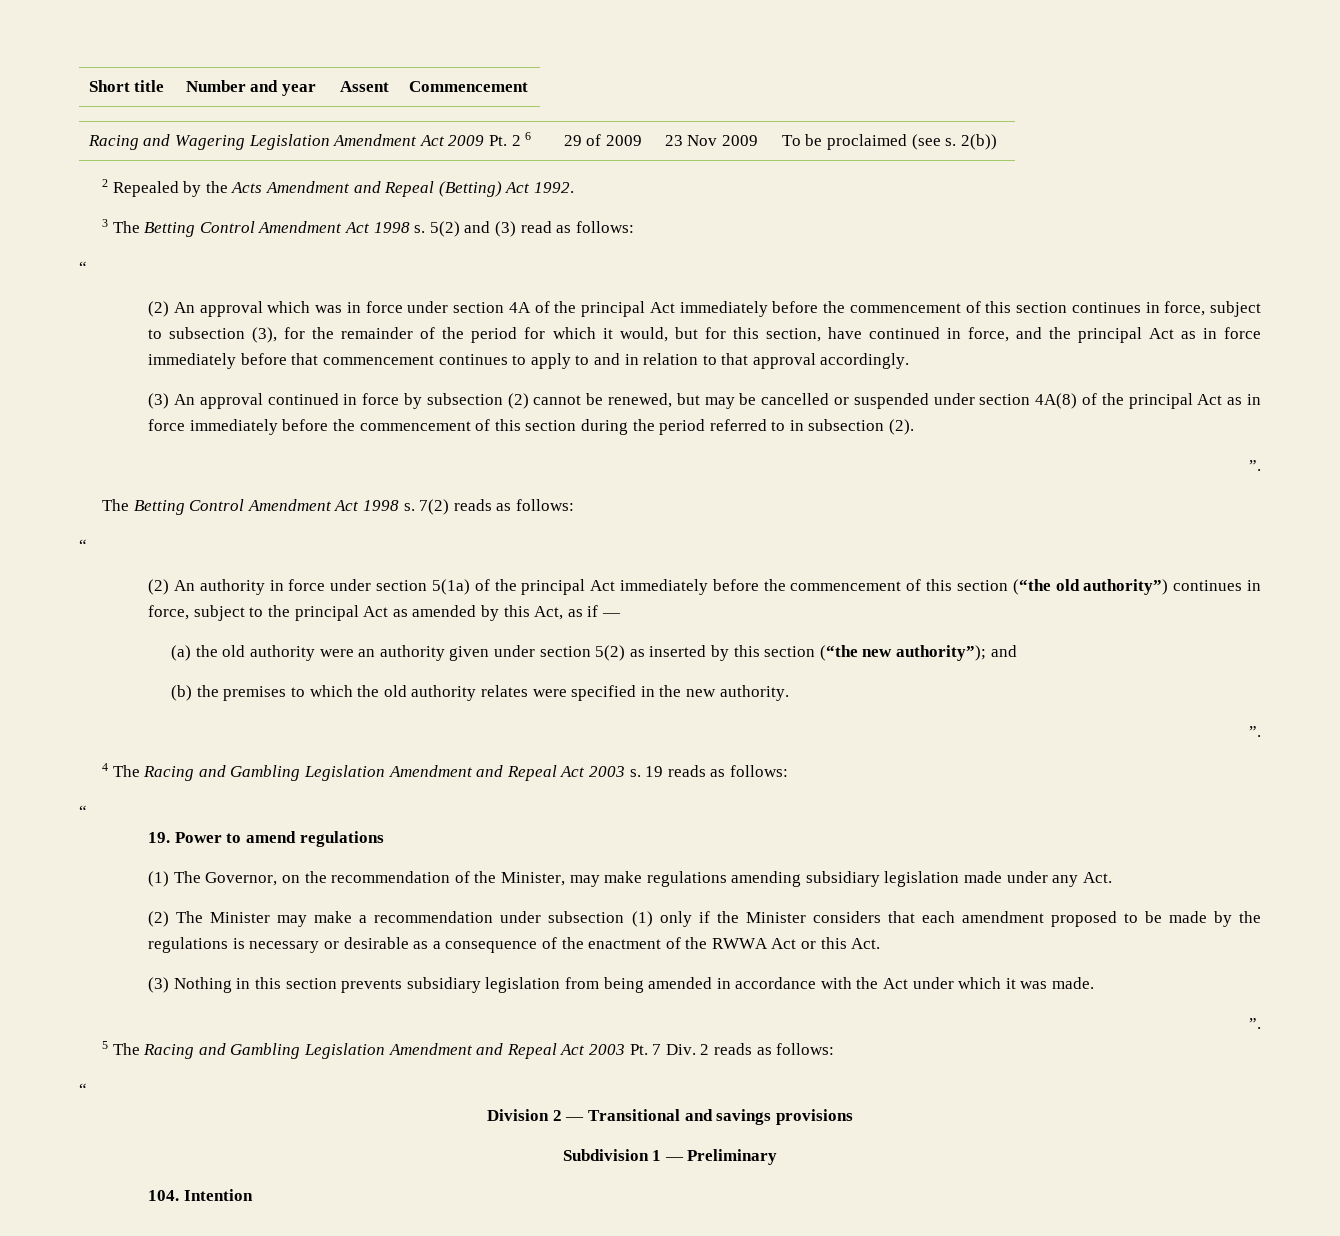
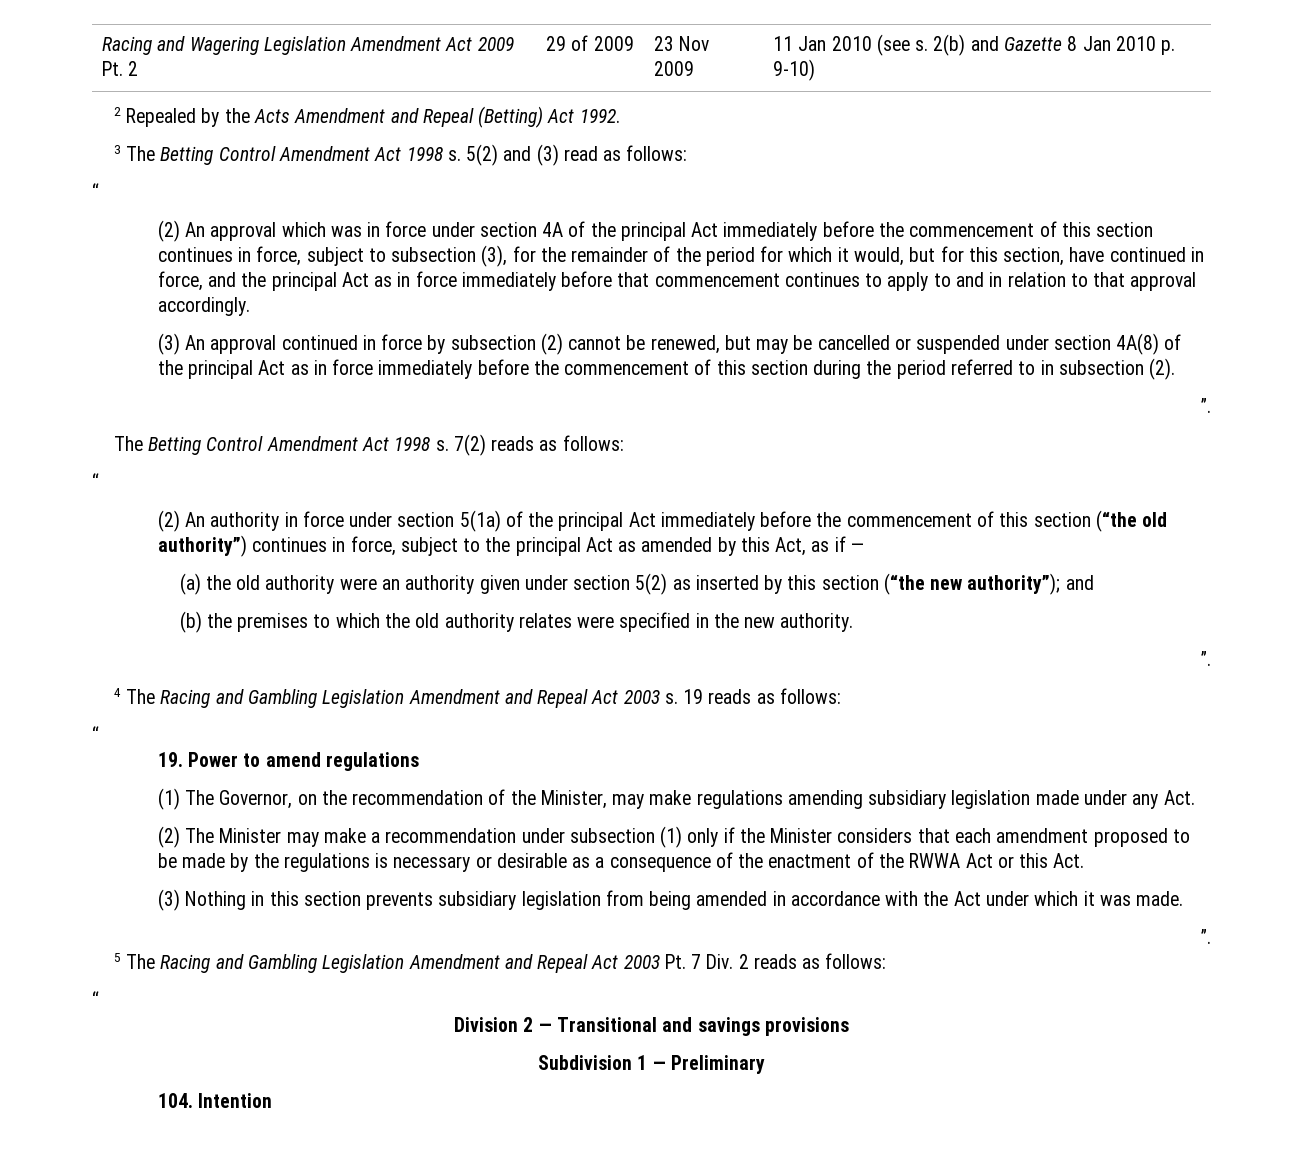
- Short title | Number and year | Assent | Commencement
- Racing and Wagering Legislation Amendment Act 2009 Pt. 2 6 | 29 of 2009 | 23 Nov 2009 | To be proclaimed (see s. 2(b))
+ Racing and Wagering Legislation Amendment Act 2009 Pt. 2 | 29 of 2009 | 23 Nov 2009 | 11 Jan 2010 (see s. 2(b) and Gazette 8 Jan 2010 p. 9-10)

